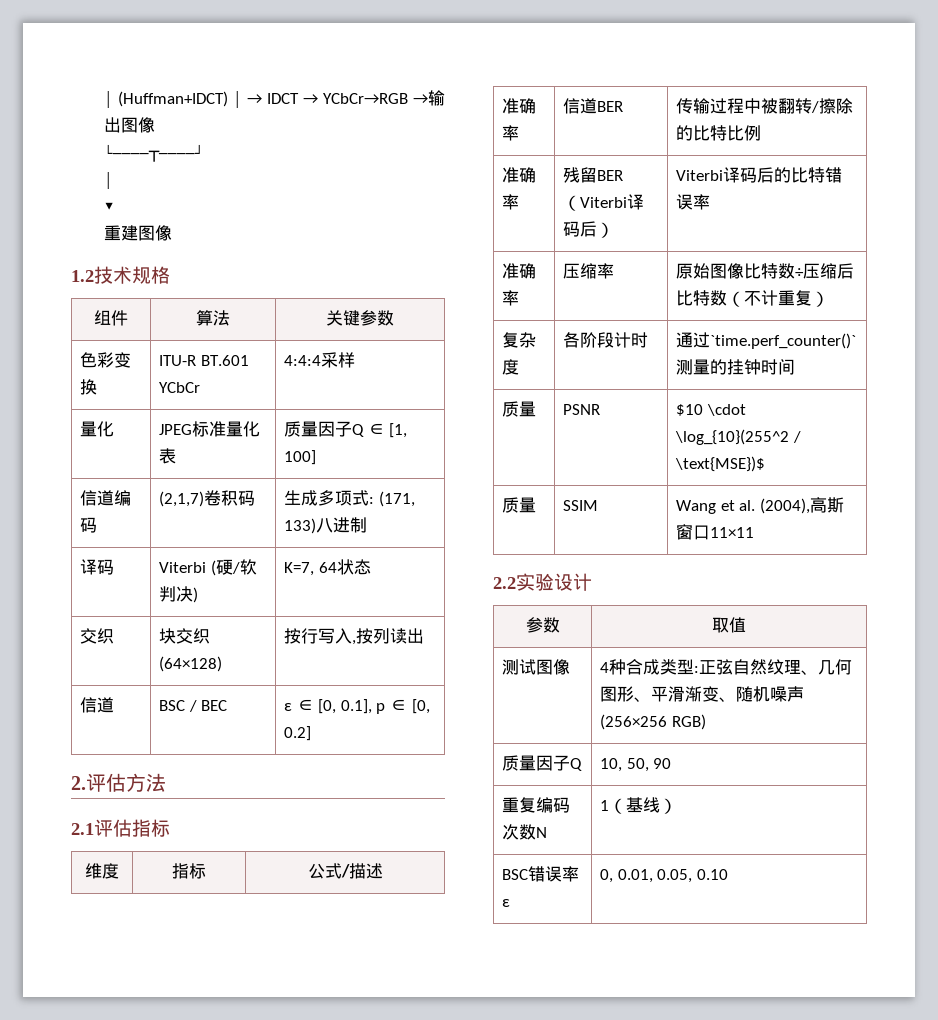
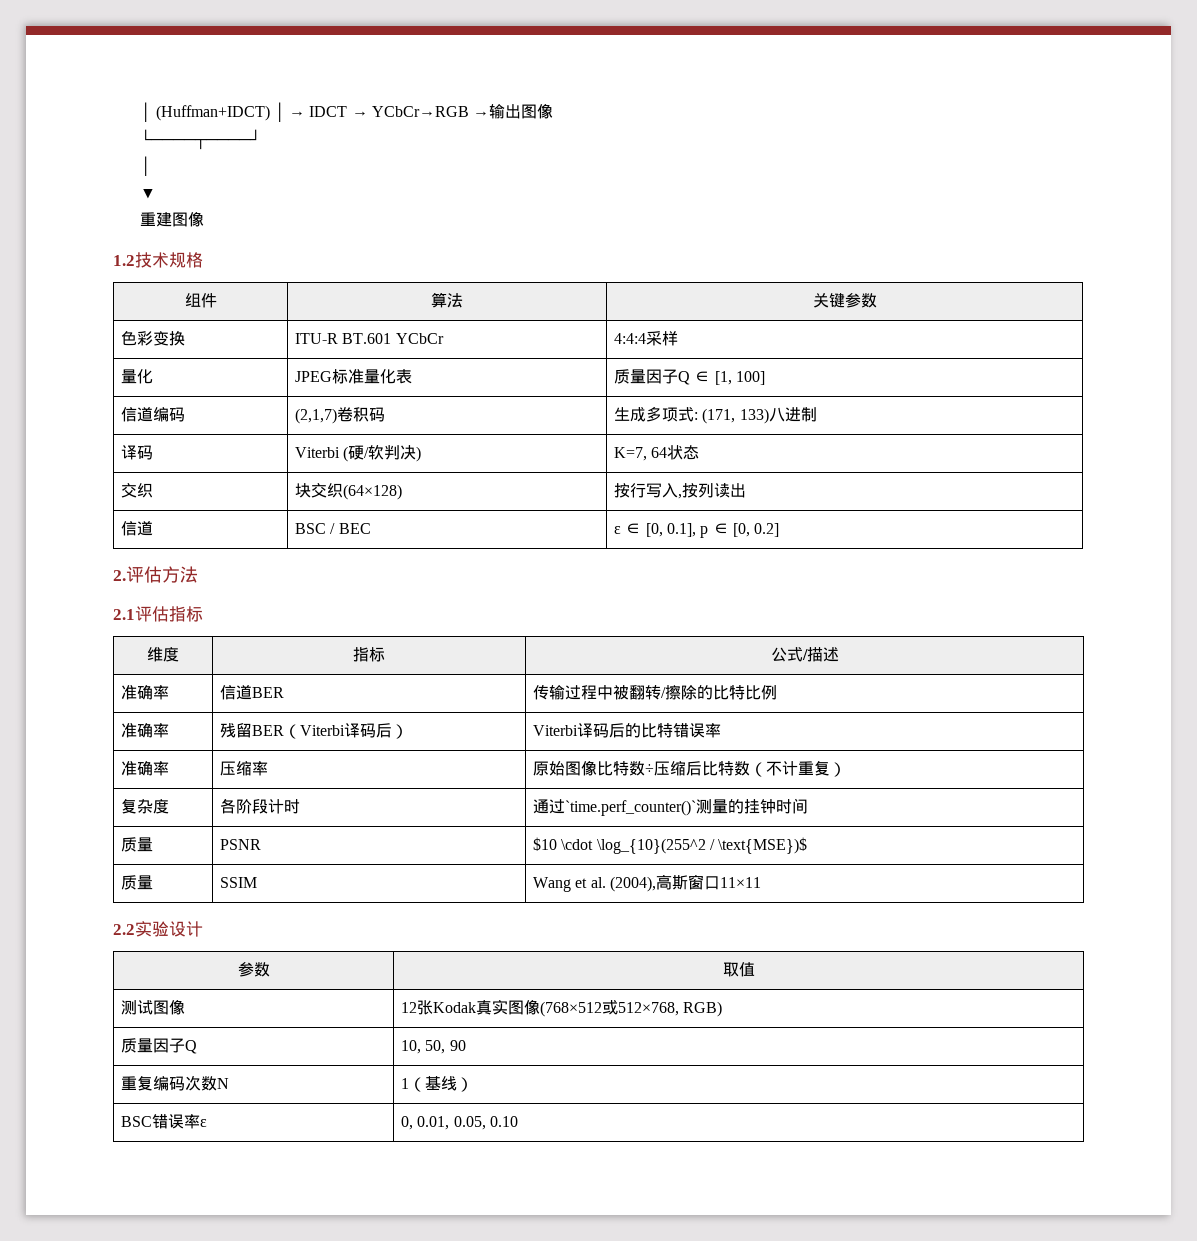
- 测试图像 | 4种合成类型:正弦自然纹理、几何图形、平滑渐变、随机噪声(256×256 RGB)
+ 测试图像 | 12张Kodak真实图像(768×512或512×768, RGB)

